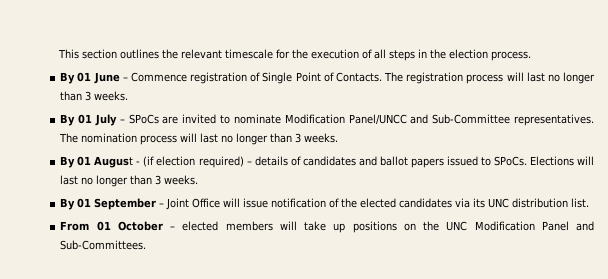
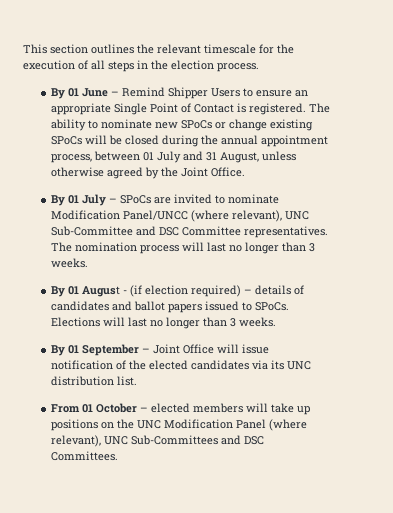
- By 01 June – Commence registration of Single Point of Contacts. The registration process will last no longer than 3 weeks.
+ By 01 June – Remind Shipper Users to ensure an appropriate Single Point of Contact is registered. The ability to nominate new SPoCs or change existing SPoCs will be closed during the annual appointment process, between 01 July and 31 August, unless otherwise agreed by the Joint Office.
- By 01 July – SPoCs are invited to nominate Modification Panel/UNCC and Sub-Committee representatives.
+ By 01 July – SPoCs are invited to nominate Modification Panel/UNCC (where relevant), UNC Sub-Committee and DSC Committee representatives.
- From 01 October – elected members will take up positions on the UNC Modification Panel and Sub-Committees.
+ From 01 October – elected members will take up positions on the UNC Modification Panel (where relevant), UNC Sub-Committees and DSC Committees.

